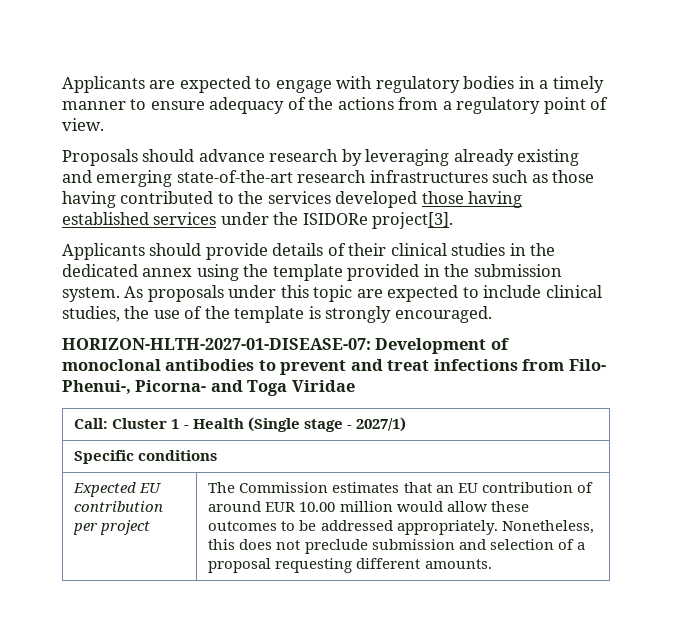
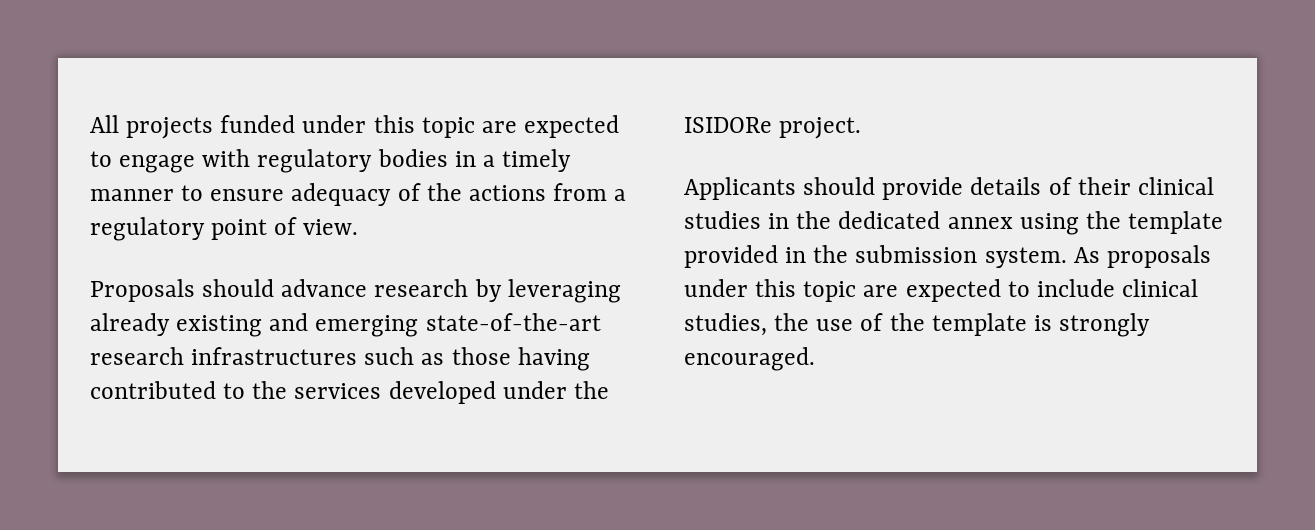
- Applicants are expected to engage with regulatory bodies in a timely manner to ensure adequacy of the actions from a regulatory point of view.
+ All projects funded under this topic are expected to engage with regulatory bodies in a timely manner to ensure adequacy of the actions from a regulatory point of view.
- Proposals should advance research by leveraging already existing and emerging state-of-the-art research infrastructures such as those having contributed to the services developed those having established services under the ISIDORe project[3].
+ Proposals should advance research by leveraging already existing and emerging state-of-the-art research infrastructures such as those having contributed to the services developed under the ISIDORe project.
- HORIZON-HLTH-2027-01-DISEASE-07: Development of monoclonal antibodies to prevent and treat infections from Filo- Phenui-, Picorna- and Toga Viridae
- Call: Cluster 1 - Health (Single stage - 2027/1)
- Specific conditions
- Expected EU contribution per project | The Commission estimates that an EU contribution of around EUR 10.00 million would allow these outcomes to be addressed appropriately. Nonetheless, this does not preclude submission and selection of a proposal requesting different amounts.

